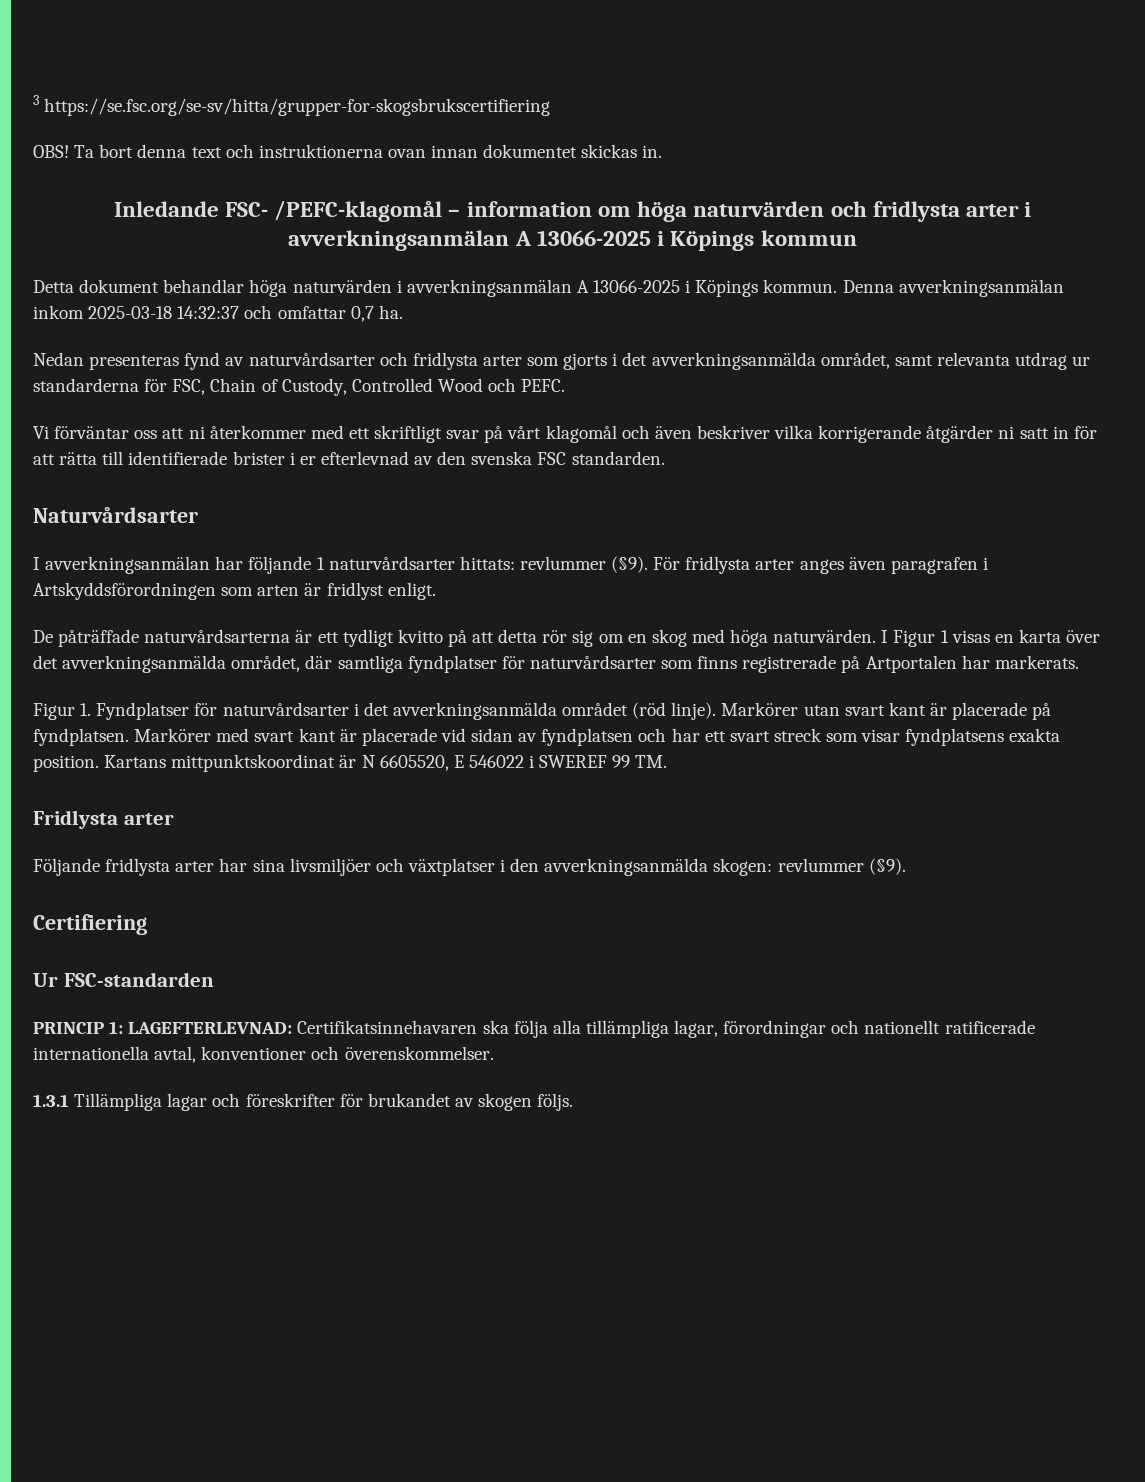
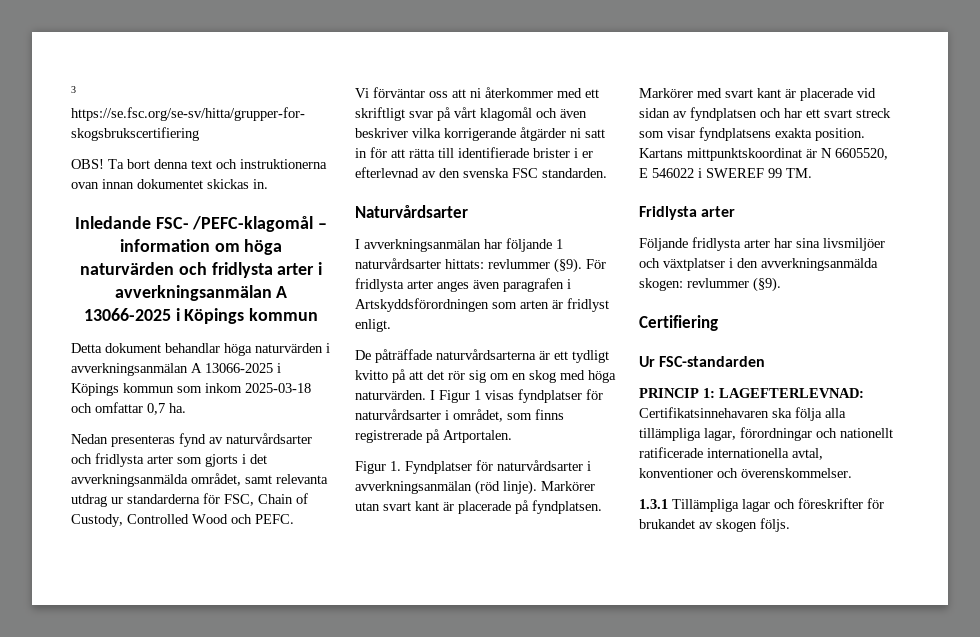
- Detta dokument behandlar höga naturvärden i avverkningsanmälan A 13066-2025 i Köpings kommun. Denna avverkningsanmälan inkom 2025-03-18 14:32:37 och omfattar 0,7 ha.
+ Detta dokument behandlar höga naturvärden i avverkningsanmälan A 13066-2025 i Köpings kommun som inkom 2025-03-18 och omfattar 0,7 ha.
- De påträffade naturvårdsarterna är ett tydligt kvitto på att detta rör sig om en skog med höga naturvärden.
+ De påträffade naturvårdsarterna är ett tydligt kvitto på att det rör sig om en skog med höga naturvärden.
- I Figur 1 visas en karta över det avverkningsanmälda området, där samtliga fyndplatser för naturvårdsarter som finns registrerade på Artportalen har markerats.
+ I Figur 1 visas fyndplatser för naturvårdsarter i området, som finns registrerade på Artportalen.
- Figur 1. Fyndplatser för naturvårdsarter i det avverkningsanmälda området (röd linje).
+ Figur 1. Fyndplatser för naturvårdsarter i avverkningsanmälan (röd linje).

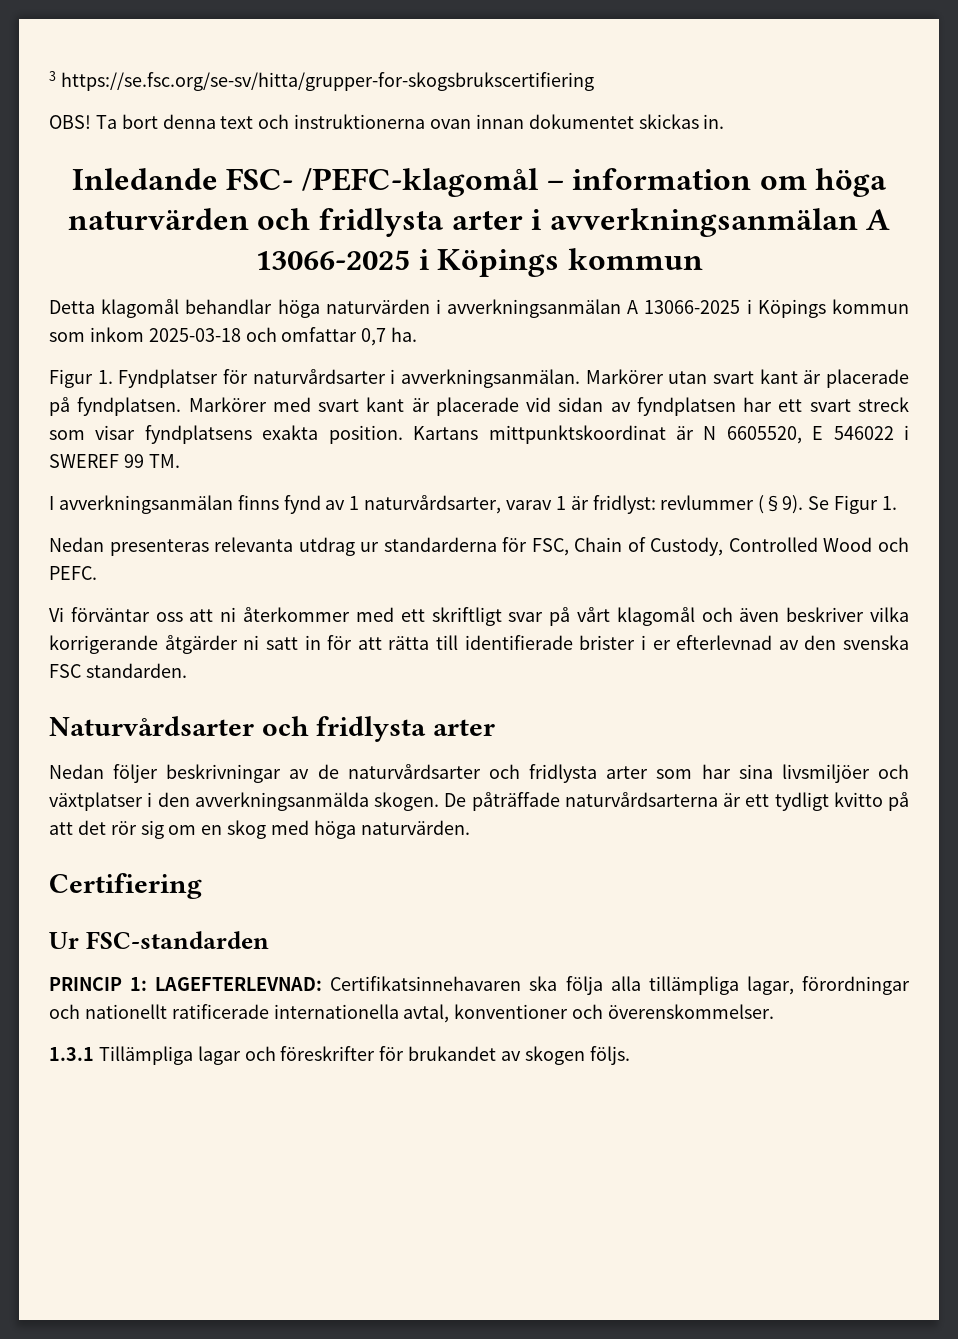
- Detta dokument behandlar höga naturvärden i avverkningsanmälan A 13066-2025 i Köpings kommun som inkom 2025-03-18 och omfattar 0,7 ha.
+ Detta klagomål behandlar höga naturvärden i avverkningsanmälan A 13066-2025 i Köpings kommun som inkom 2025-03-18 och omfattar 0,7 ha.
- Nedan presenteras fynd av naturvårdsarter och fridlysta arter som gjorts i det avverkningsanmälda området, samt relevanta utdrag ur standarderna för FSC, Chain of Custody, Controlled Wood och PEFC.
+ Figur 1. Fyndplatser för naturvårdsarter i avverkningsanmälan. Markörer utan svart kant är placerade på fyndplatsen. Markörer med svart kant är placerade vid sidan av fyndplatsen har ett svart streck som visar fyndplatsens exakta position. Kartans mittpunktskoordinat är N 6605520, E 546022 i SWEREF 99 TM.
+ I avverkningsanmälan finns fynd av 1 naturvårdsarter, varav 1 är fridlyst: revlummer (§9). Se Figur 1.
+ Nedan presenteras relevanta utdrag ur standarderna för FSC, Chain of Custody, Controlled Wood och PEFC.
- Naturvårdsarter
- I avverkningsanmälan har följande 1 naturvårdsarter hittats: revlummer (§9). För fridlysta arter anges även paragrafen i Artskyddsförordningen som arten är fridlyst enligt.
- De påträffade naturvårdsarterna är ett tydligt kvitto på att det rör sig om en skog med höga naturvärden. I Figur 1 visas fyndplatser för naturvårdsarter i området, som finns registrerade på Artportalen.
- Figur 1. Fyndplatser för naturvårdsarter i avverkningsanmälan (röd linje). Markörer utan svart kant är placerade på fyndplatsen. Markörer med svart kant är placerade vid sidan av fyndplatsen och har ett svart streck som visar fyndplatsens exakta position. Kartans mittpunktskoordinat är N 6605520, E 546022 i SWEREF 99 TM.
- Fridlysta arter
- Följande fridlysta arter har sina livsmiljöer och växtplatser i den avverkningsanmälda skogen: revlummer (§9).
+ Naturvårdsarter och fridlysta arter
+ Nedan följer beskrivningar av de naturvårdsarter och fridlysta arter som har sina livsmiljöer och växtplatser i den avverkningsanmälda skogen. De påträffade naturvårdsarterna är ett tydligt kvitto på att det rör sig om en skog med höga naturvärden.

